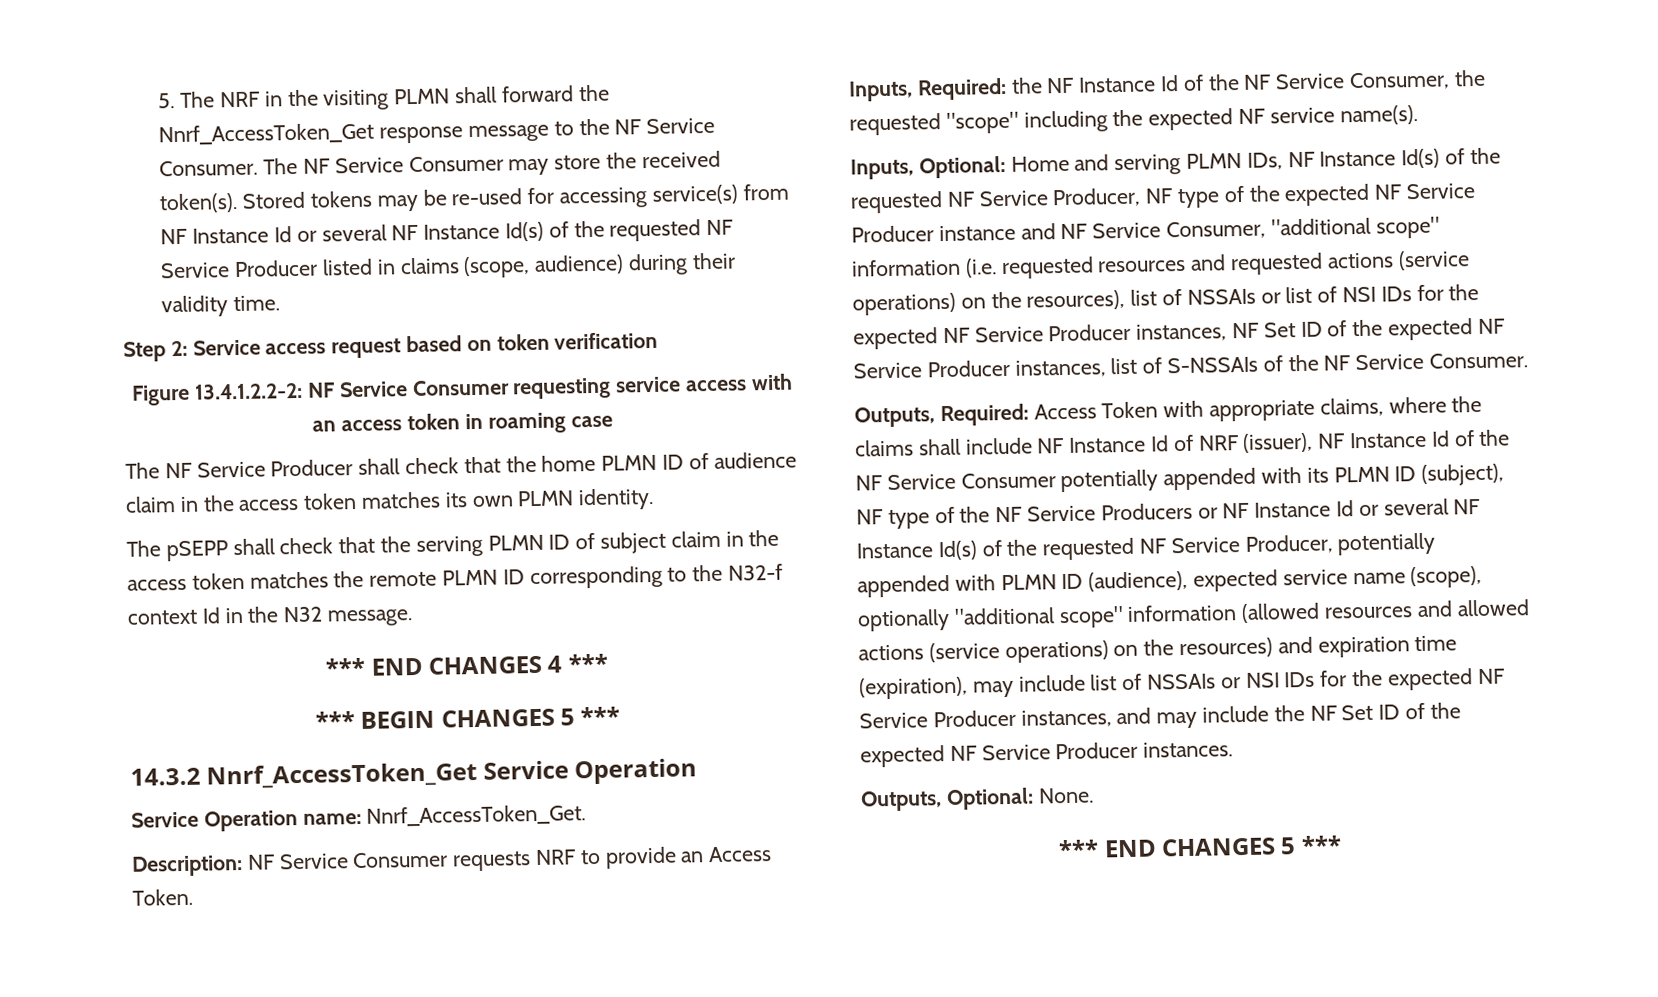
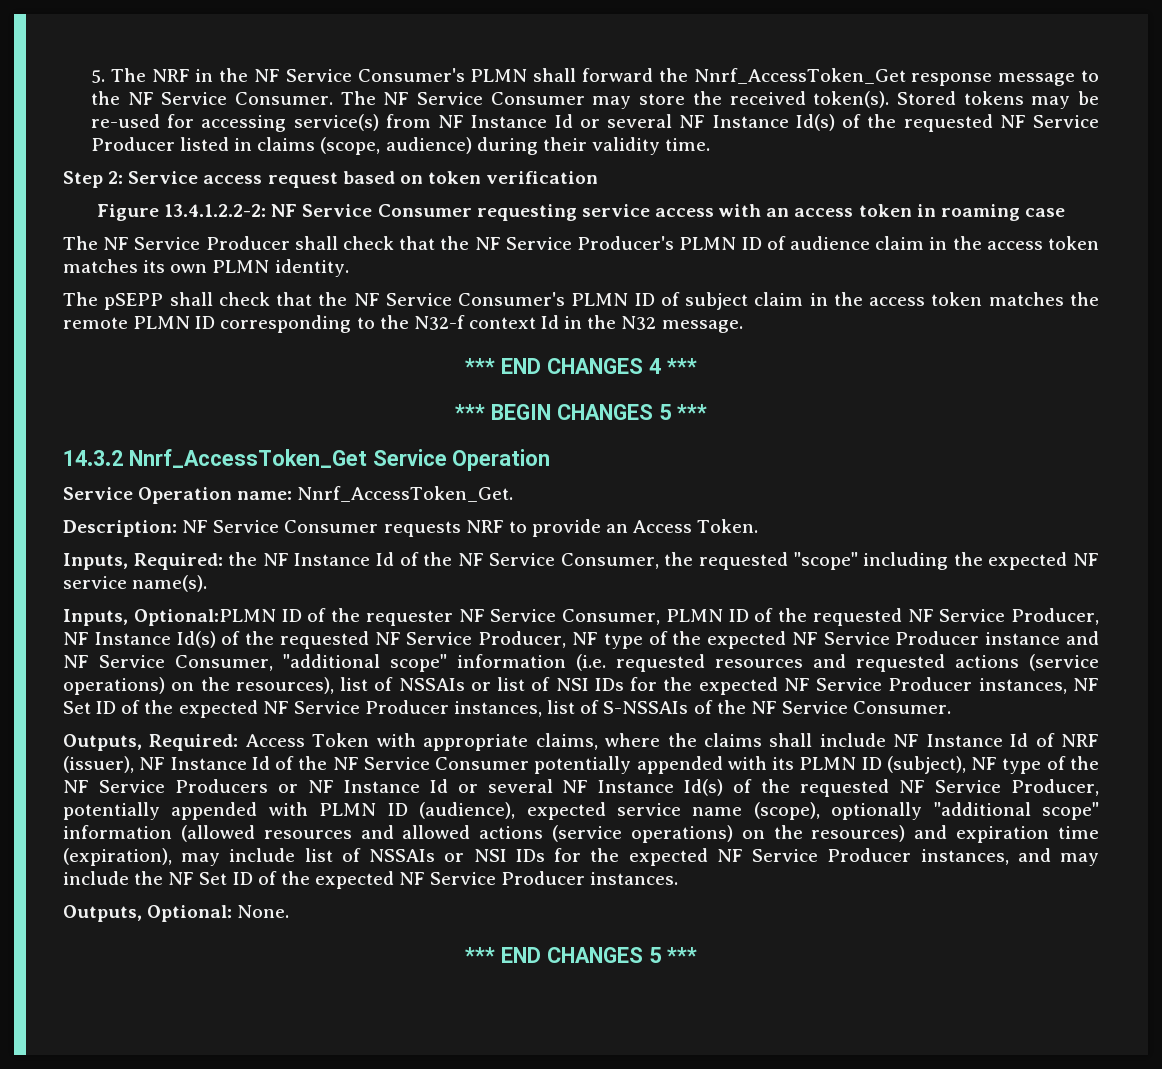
- 5. The NRF in the visiting PLMN shall forward the Nnrf_AccessToken_Get response message to the NF Service Consumer.
+ 5. The NRF in the NF Service Consumer's PLMN shall forward the Nnrf_AccessToken_Get response message to the NF Service Consumer.
- The NF Service Producer shall check that the home PLMN ID of audience claim in the access token matches its own PLMN identity.
+ The NF Service Producer shall check that the NF Service Producer's PLMN ID of audience claim in the access token matches its own PLMN identity.
- The pSEPP shall check that the serving PLMN ID of subject claim in the access token matches the remote PLMN ID corresponding to the N32-f context Id in the N32 message.
+ The pSEPP shall check that the NF Service Consumer's PLMN ID of subject claim in the access token matches the remote PLMN ID corresponding to the N32-f context Id in the N32 message.
- Inputs, Optional: Home and serving PLMN IDs, NF Instance Id(s) of the requested NF Service Producer, NF type of the expected NF Service Producer instance and NF Service Consumer, "additional scope" information (i.e. requested resources and requested actions (service operations) on the resources), list of NSSAIs or list of NSI IDs for the expected NF Service Producer instances, NF Set ID of the expected NF Service Producer instances, list of S-NSSAIs of the NF Service Consumer.
+ Inputs, Optional:PLMN ID of the requester NF Service Consumer, PLMN ID of the requested NF Service Producer, NF Instance Id(s) of the requested NF Service Producer, NF type of the expected NF Service Producer instance and NF Service Consumer, "additional scope" information (i.e. requested resources and requested actions (service operations) on the resources), list of NSSAIs or list of NSI IDs for the expected NF Service Producer instances, NF Set ID of the expected NF Service Producer instances, list of S-NSSAIs of the NF Service Consumer.

